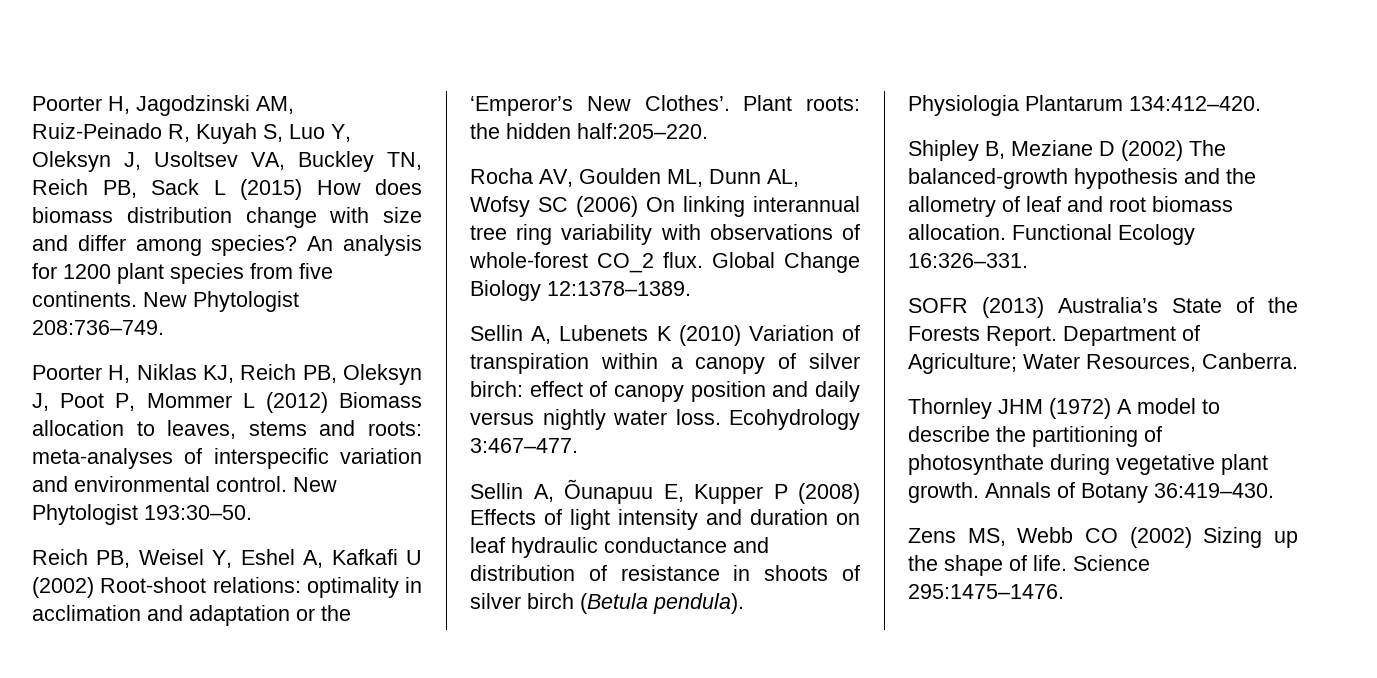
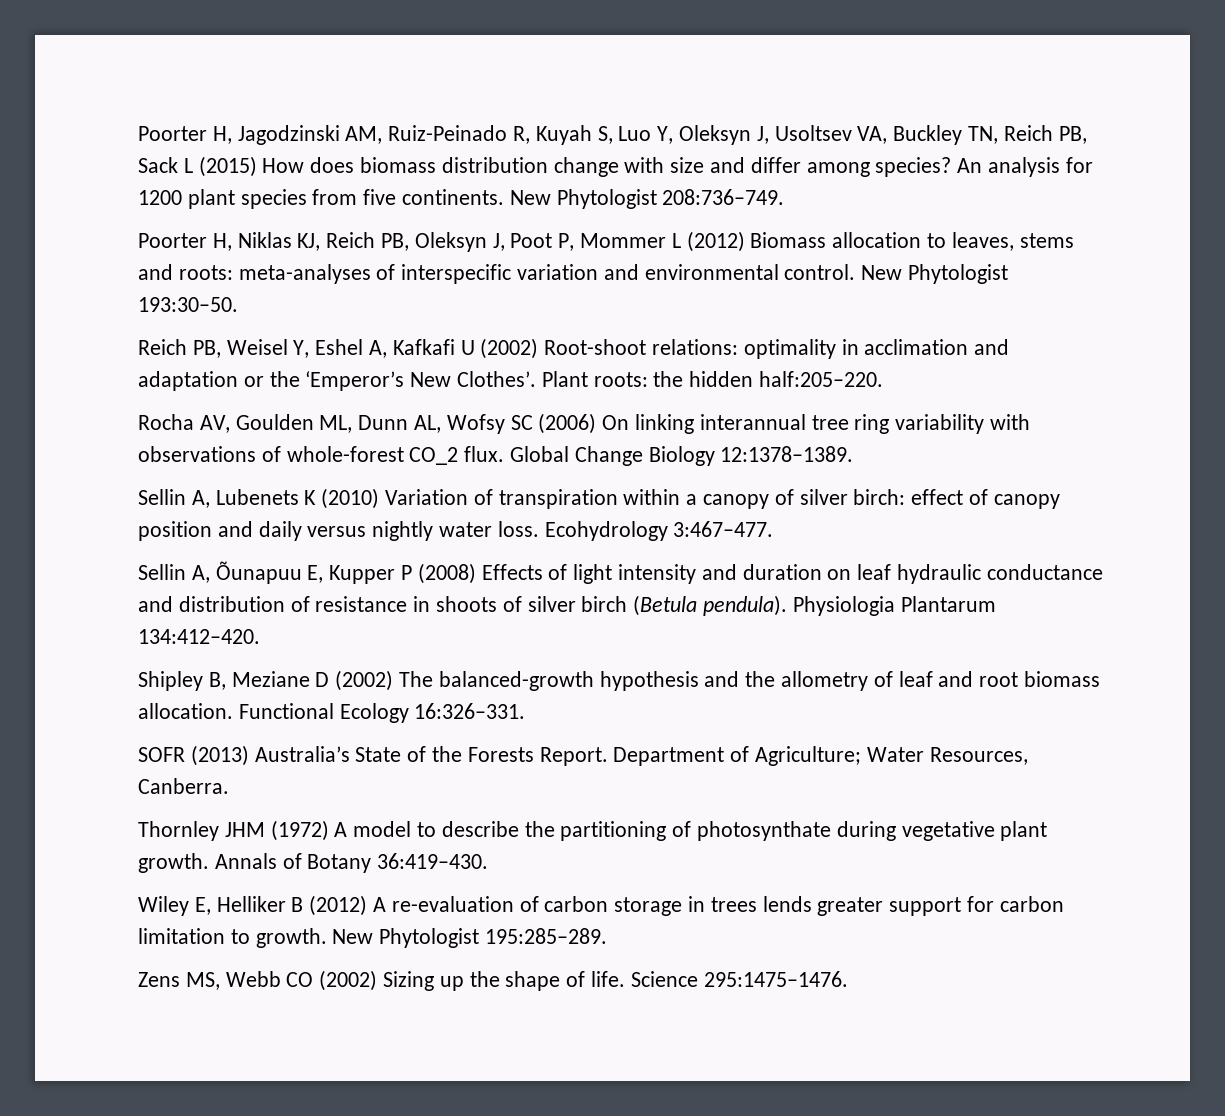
+ Wiley E, Helliker B (2012) A re-evaluation of carbon storage in trees lends greater support for carbon limitation to growth. New Phytologist 195:285–289.

